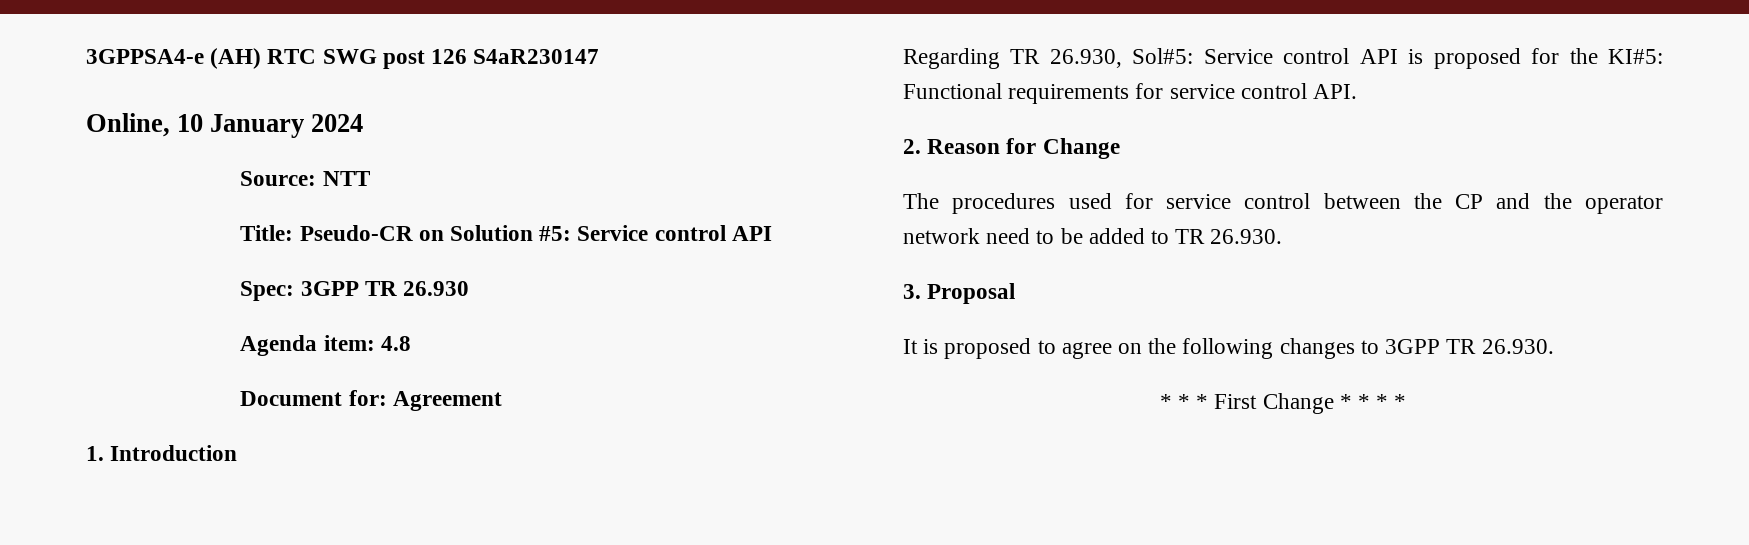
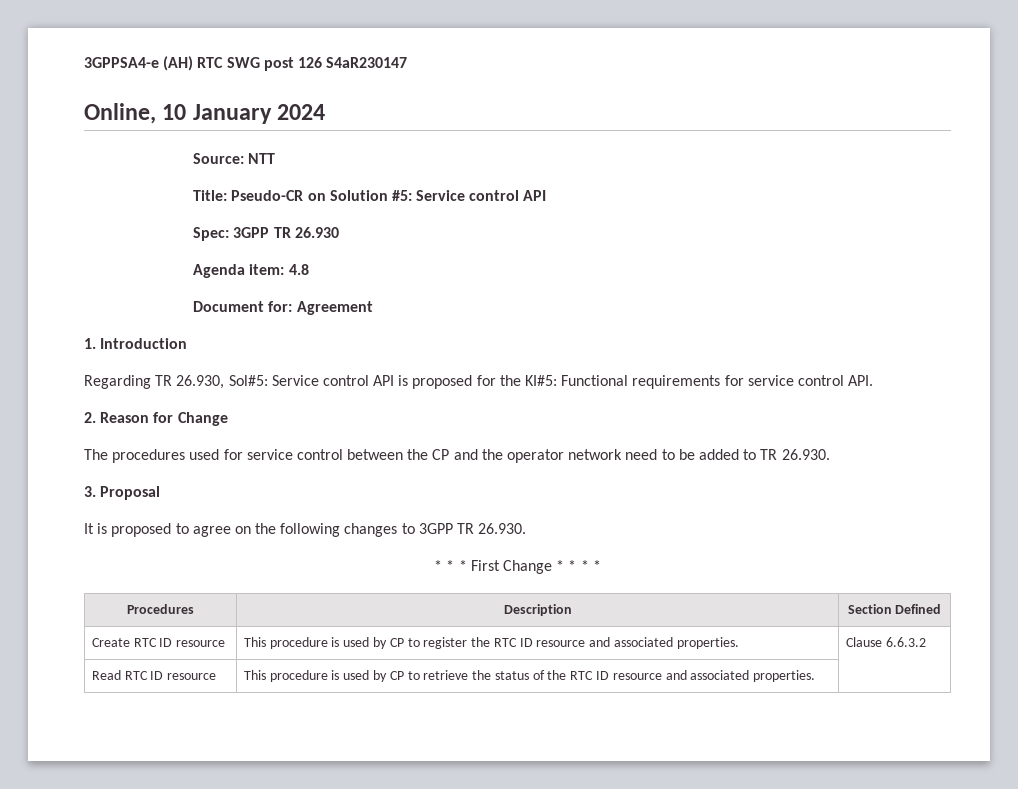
+ Procedures | Description | Section Defined
+ Create RTC ID resource | This procedure is used by CP to register the RTC ID resource and associated properties. | Clause 6.6.3.2
+ Read RTC ID resource | This procedure is used by CP to retrieve the status of the RTC ID resource and associated properties. |

